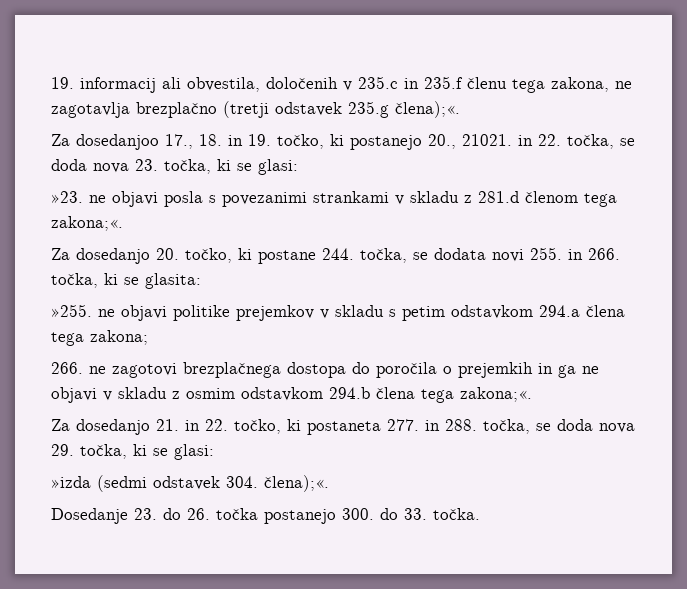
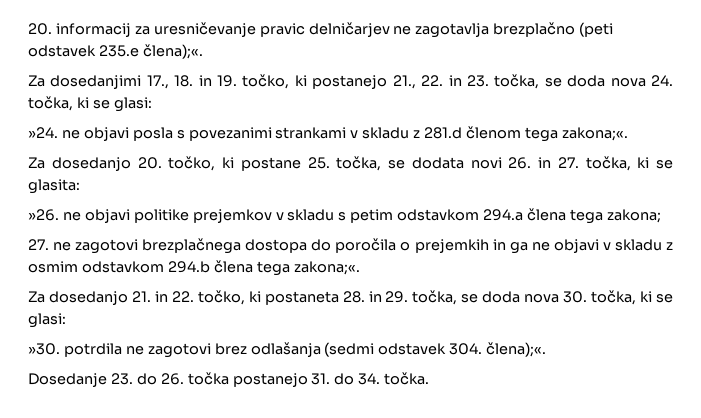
- 19. informacij ali obvestila, določenih v 235.c in 235.f členu tega zakona, ne zagotavlja brezplačno (tretji odstavek 235.g člena);«.
+ 20. informacij za uresničevanje pravic delničarjev ne zagotavlja brezplačno (peti odstavek 235.e člena);«.
- Za dosedanjoo 17., 18. in 19. točko, ki postanejo 20., 21021. in 22. točka, se doda nova 23. točka, ki se glasi:
- »23. ne objavi posla s povezanimi strankami v skladu z 281.d členom tega zakona;«.
+ Za dosedanjimi 17., 18. in 19. točko, ki postanejo 21., 22. in 23. točka, se doda nova 24. točka, ki se glasi:
+ »24. ne objavi posla s povezanimi strankami v skladu z 281.d členom tega zakona;«.
- Za dosedanjo 20. točko, ki postane 244. točka, se dodata novi 255. in 266. točka, ki se glasita:
+ Za dosedanjo 20. točko, ki postane 25. točka, se dodata novi 26. in 27. točka, ki se glasita:
- »255. ne objavi politike prejemkov v skladu s petim odstavkom 294.a člena tega zakona;
+ »26. ne objavi politike prejemkov v skladu s petim odstavkom 294.a člena tega zakona;
- 266. ne zagotovi brezplačnega dostopa do poročila o prejemkih in ga ne objavi v skladu z osmim odstavkom 294.b člena tega zakona;«.
+ 27. ne zagotovi brezplačnega dostopa do poročila o prejemkih in ga ne objavi v skladu z osmim odstavkom 294.b člena tega zakona;«.
- Za dosedanjo 21. in 22. točko, ki postaneta 277. in 288. točka, se doda nova 29. točka, ki se glasi:
- »izda (sedmi odstavek 304. člena);«.
+ Za dosedanjo 21. in 22. točko, ki postaneta 28. in 29. točka, se doda nova 30. točka, ki se glasi:
+ »30. potrdila ne zagotovi brez odlašanja (sedmi odstavek 304. člena);«.
- Dosedanje 23. do 26. točka postanejo 300. do 33. točka.
+ Dosedanje 23. do 26. točka postanejo 31. do 34. točka.

